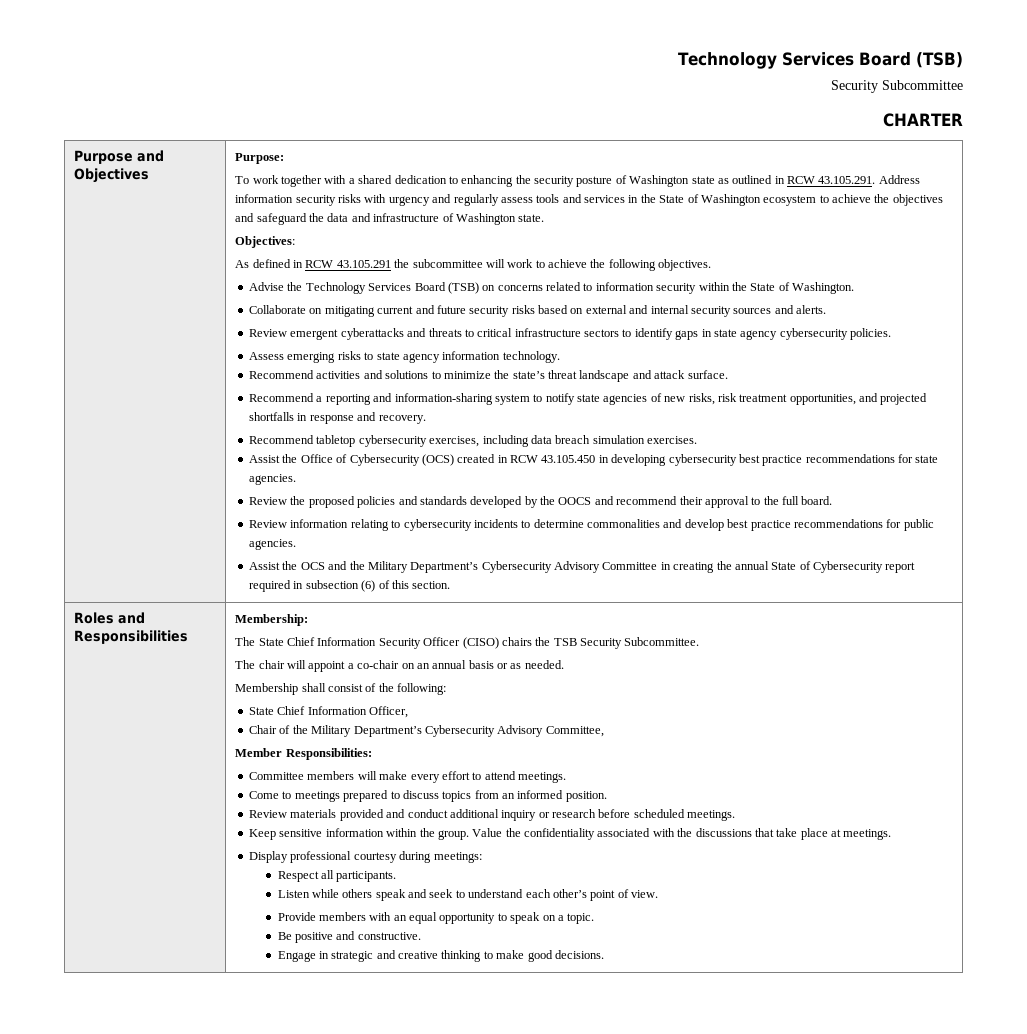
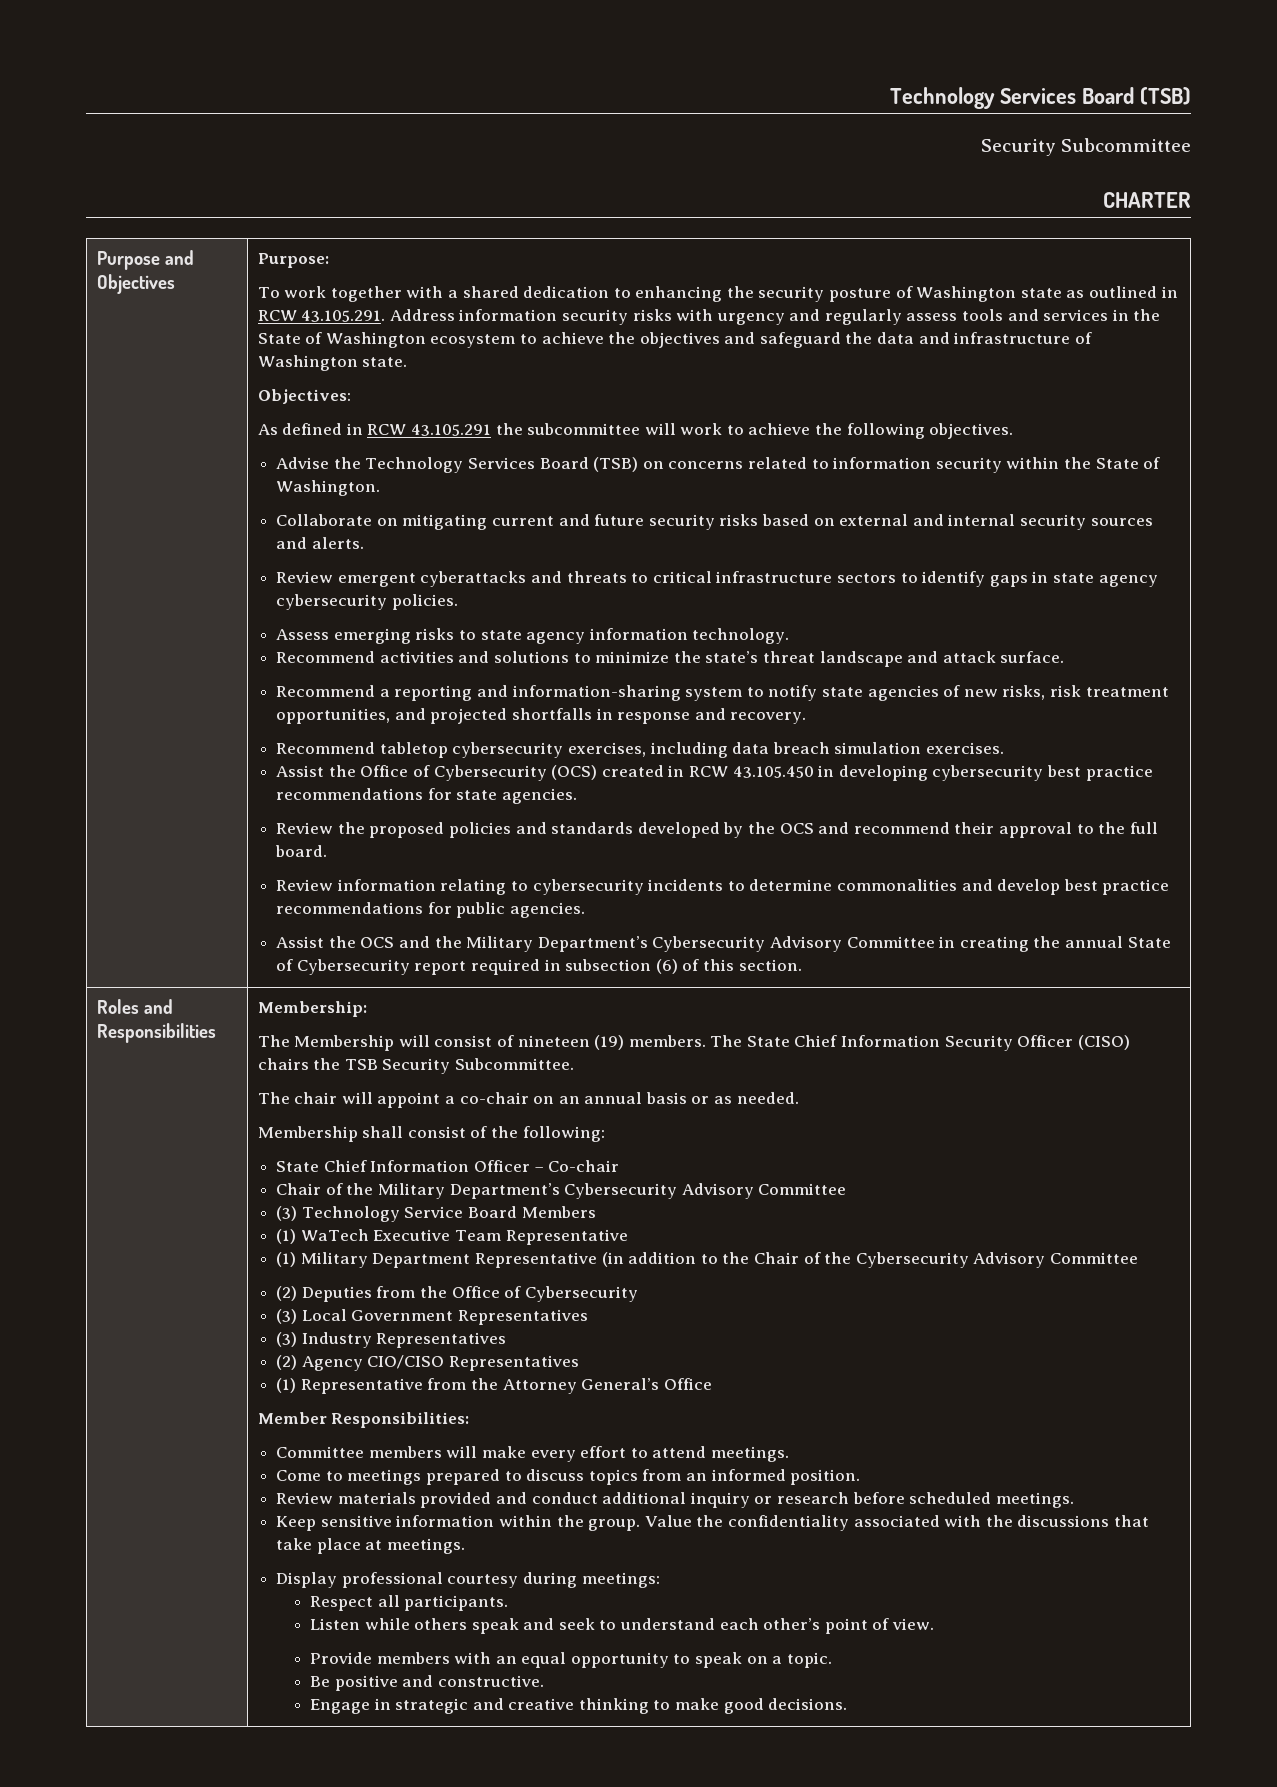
- Review the proposed policies and standards developed by the OOCS and recommend their approval to the full board.
+ Review the proposed policies and standards developed by the OCS and recommend their approval to the full board.
- The State Chief Information Security Officer (CISO) chairs the TSB Security Subcommittee.
+ The Membership will consist of nineteen (19) members. The State Chief Information Security Officer (CISO) chairs the TSB Security Subcommittee.
- State Chief Information Officer,
+ State Chief Information Officer – Co-chair
- Chair of the Military Department’s Cybersecurity Advisory Committee,
+ Chair of the Military Department’s Cybersecurity Advisory Committee
+ (3) Technology Service Board Members
+ (1) WaTech Executive Team Representative
+ (1) Military Department Representative (in addition to the Chair of the Cybersecurity Advisory Committee
+ (2) Deputies from the Office of Cybersecurity
+ (3) Local Government Representatives
+ (3) Industry Representatives
+ (2) Agency CIO/CISO Representatives
+ (1) Representative from the Attorney General’s Office

